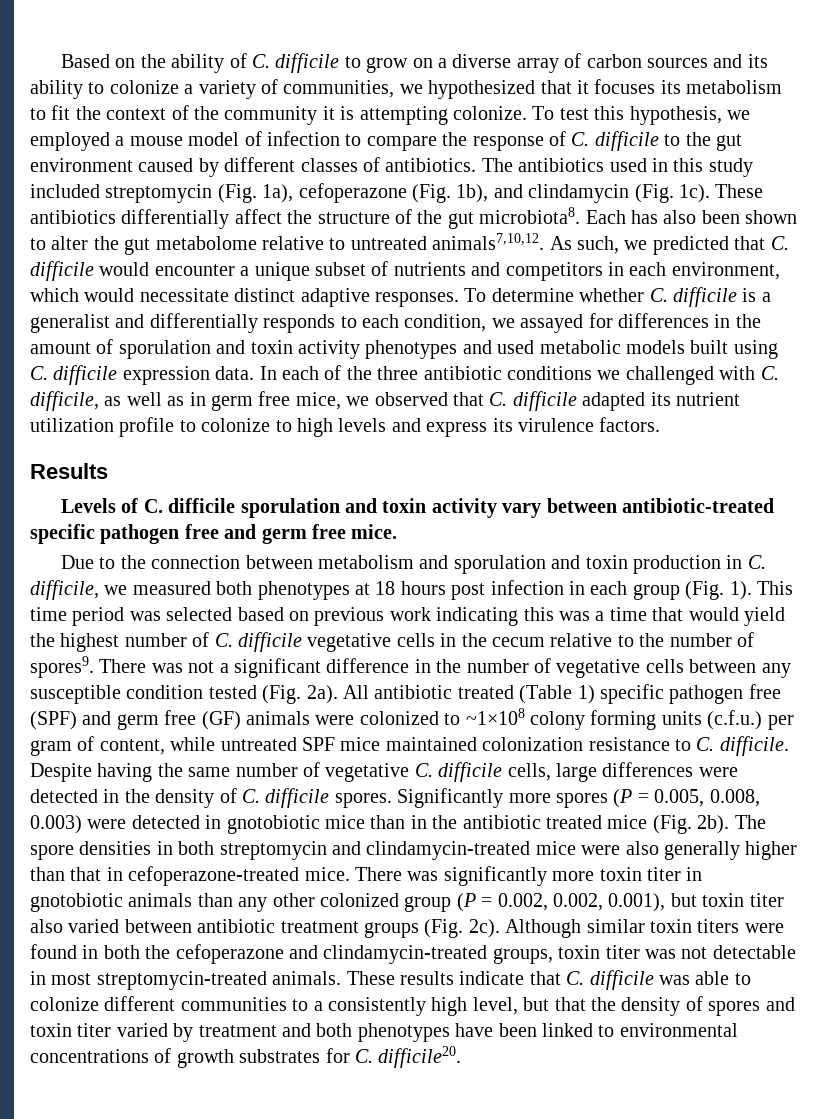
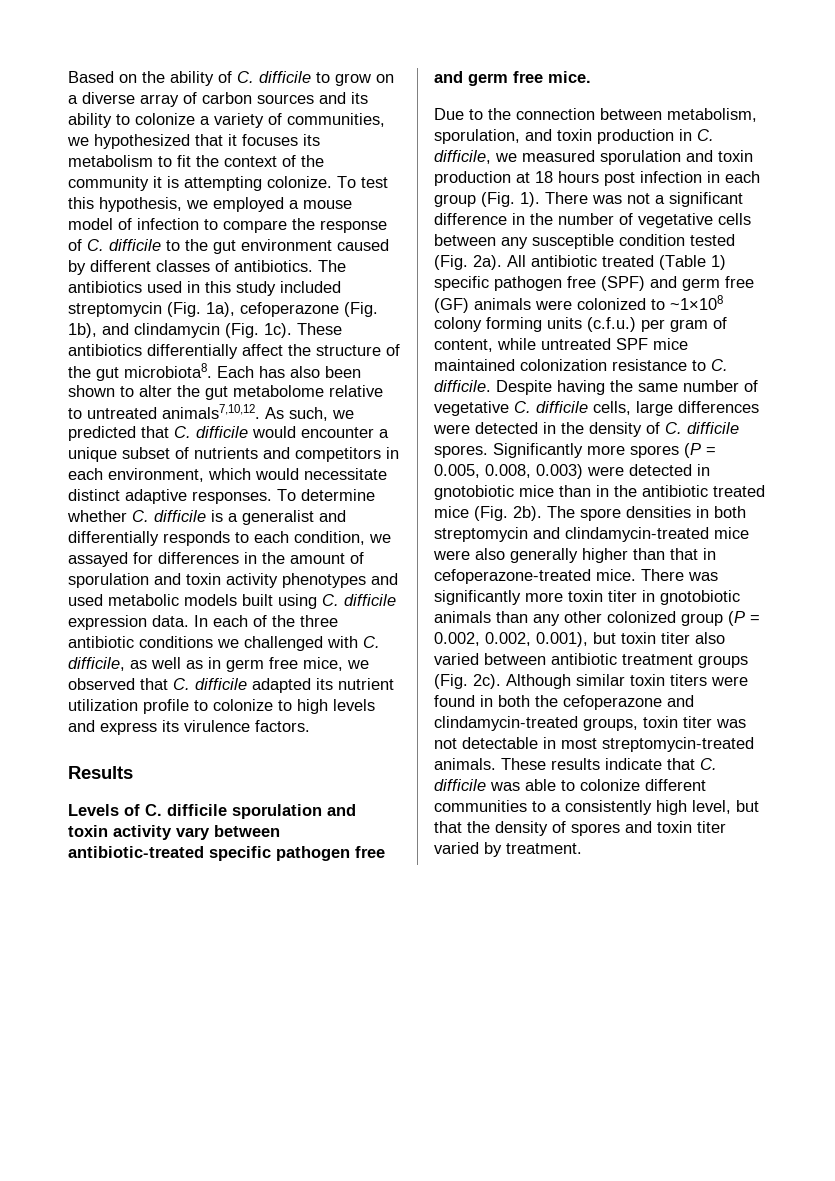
- Due to the connection between metabolism and sporulation and toxin production in C. difficile, we measured both phenotypes at 18 hours post infection in each group (Fig. 1).
+ Due to the connection between metabolism, sporulation, and toxin production in C. difficile, we measured sporulation and toxin production at 18 hours post infection in each group (Fig. 1).
- This time period was selected based on previous work indicating this was a time that would yield the highest number of C. difficile vegetative cells in the cecum relative to the number of spores9.
- These results indicate that C. difficile was able to colonize different communities to a consistently high level, but that the density of spores and toxin titer varied by treatment and both phenotypes have been linked to environmental concentrations of growth substrates for C. difficile20.
+ These results indicate that C. difficile was able to colonize different communities to a consistently high level, but that the density of spores and toxin titer varied by treatment.

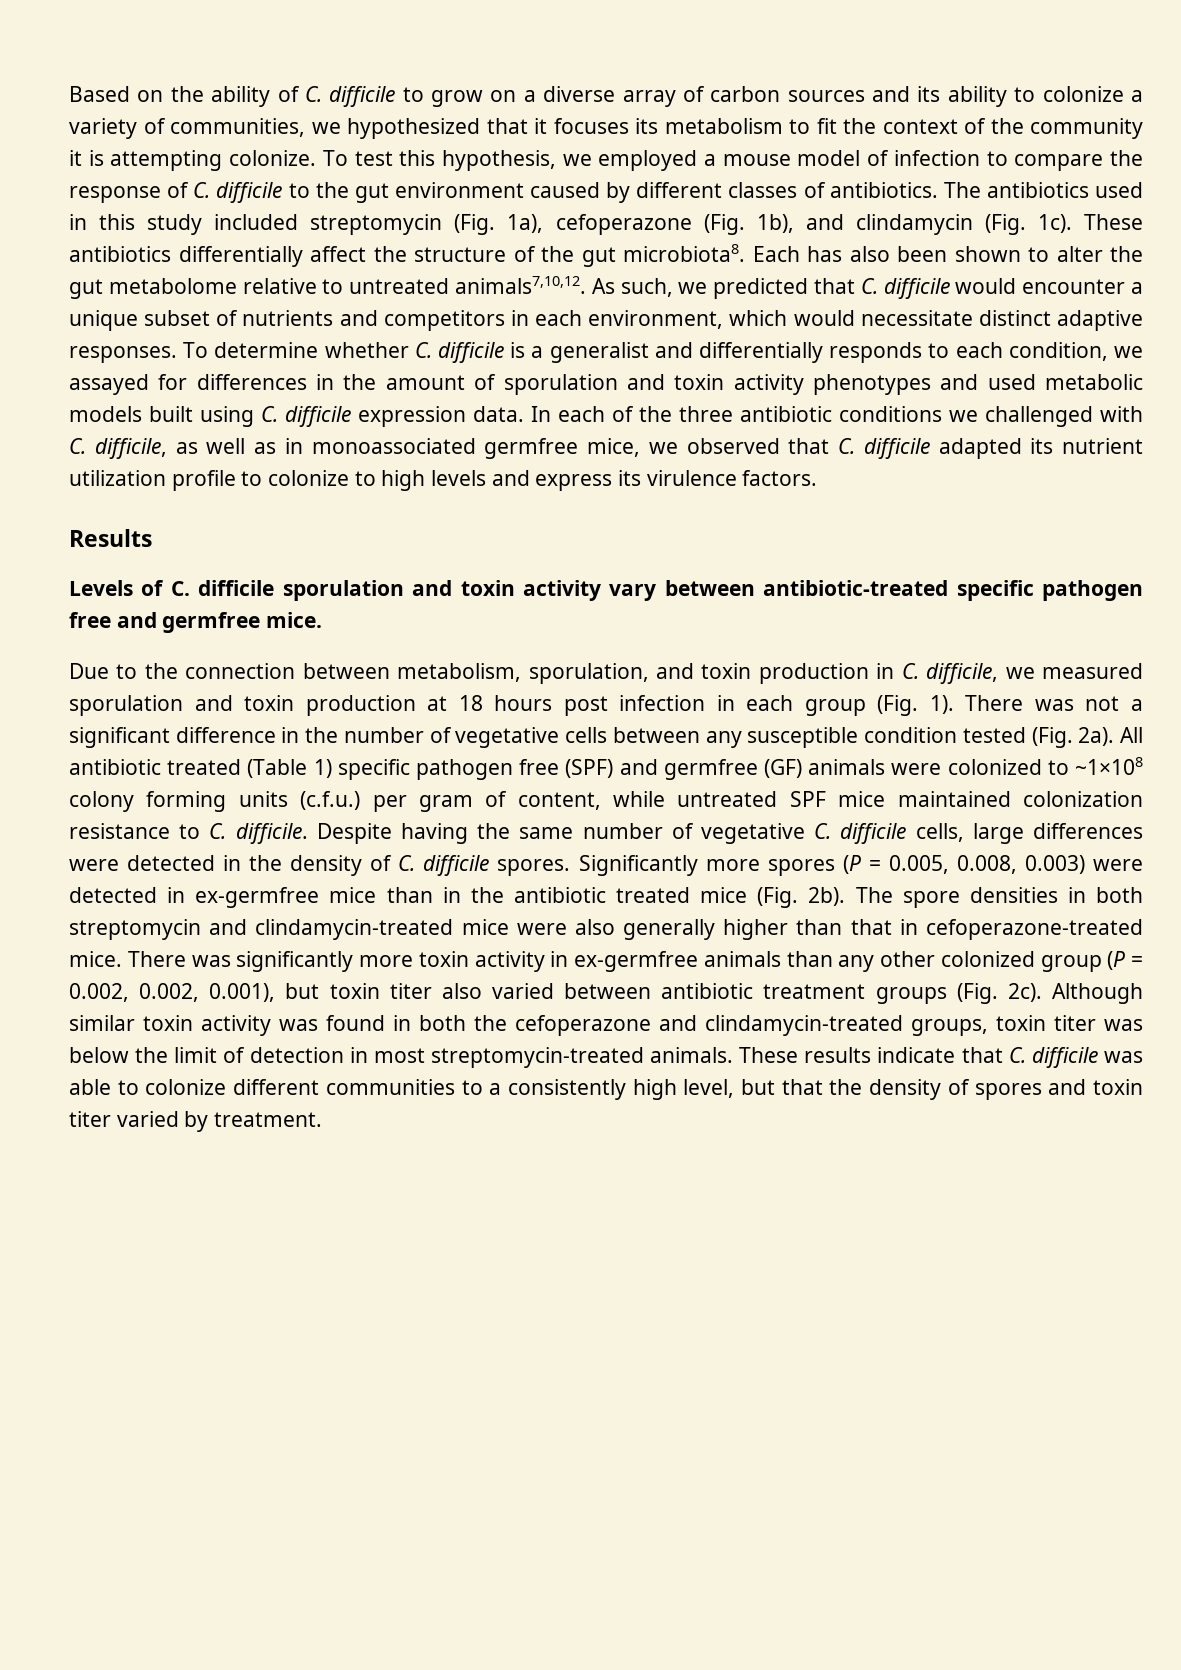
- In each of the three antibiotic conditions we challenged with C. difficile, as well as in germ free mice, we observed that C. difficile adapted its nutrient utilization profile to colonize to high levels and express its virulence factors.
+ In each of the three antibiotic conditions we challenged with C. difficile, as well as in monoassociated germfree mice, we observed that C. difficile adapted its nutrient utilization profile to colonize to high levels and express its virulence factors.
- Levels of C. difficile sporulation and toxin activity vary between antibiotic-treated specific pathogen free and germ free mice.
+ Levels of C. difficile sporulation and toxin activity vary between antibiotic-treated specific pathogen free and germfree mice.
- All antibiotic treated (Table 1) specific pathogen free (SPF) and germ free (GF) animals were colonized to ~1×108 colony forming units (c.f.u.) per gram of content, while untreated SPF mice maintained colonization resistance to C. difficile.
+ All antibiotic treated (Table 1) specific pathogen free (SPF) and germfree (GF) animals were colonized to ~1×108 colony forming units (c.f.u.) per gram of content, while untreated SPF mice maintained colonization resistance to C. difficile.
- Significantly more spores (P = 0.005, 0.008, 0.003) were detected in gnotobiotic mice than in the antibiotic treated mice (Fig. 2b).
+ Significantly more spores (P = 0.005, 0.008, 0.003) were detected in ex-germfree mice than in the antibiotic treated mice (Fig. 2b).
- There was significantly more toxin titer in gnotobiotic animals than any other colonized group (P = 0.002, 0.002, 0.001), but toxin titer also varied between antibiotic treatment groups (Fig. 2c).
+ There was significantly more toxin activity in ex-germfree animals than any other colonized group (P = 0.002, 0.002, 0.001), but toxin titer also varied between antibiotic treatment groups (Fig. 2c).
- Although similar toxin titers were found in both the cefoperazone and clindamycin-treated groups, toxin titer was not detectable in most streptomycin-treated animals.
+ Although similar toxin activity was found in both the cefoperazone and clindamycin-treated groups, toxin titer was below the limit of detection in most streptomycin-treated animals.

